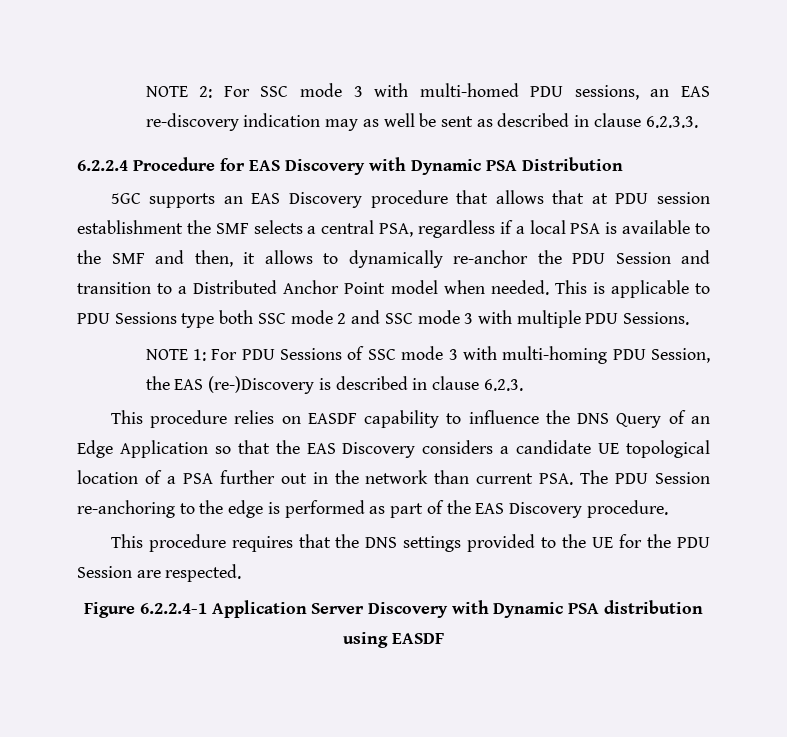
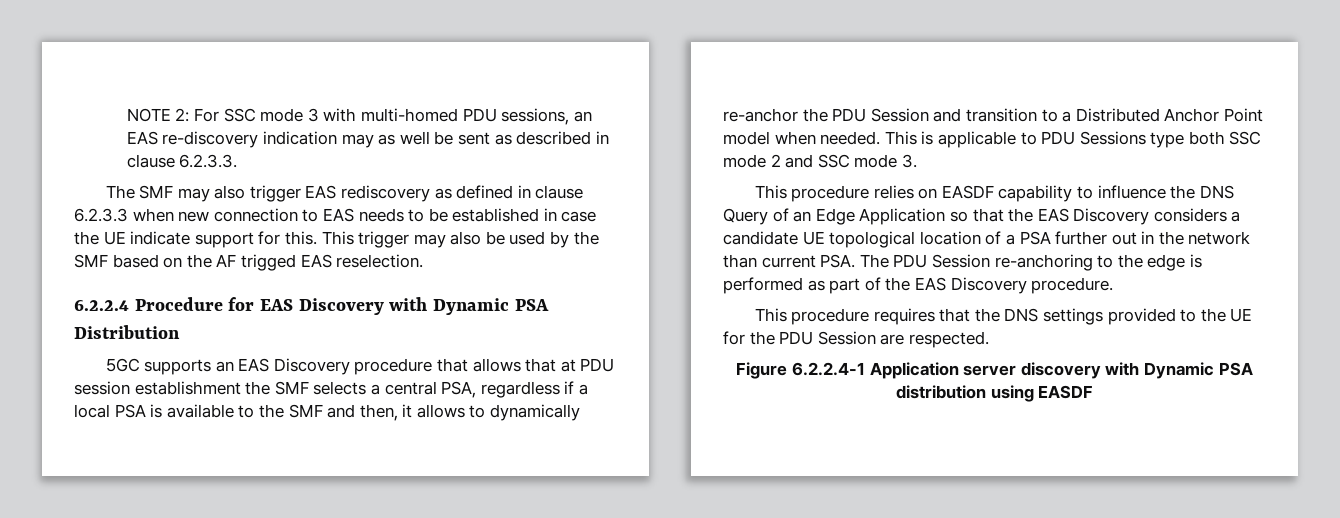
+ The SMF may also trigger EAS rediscovery as defined in clause 6.2.3.3 when new connection to EAS needs to be established in case the UE indicate support for this. This trigger may also be used by the SMF based on the AF trigged EAS reselection.
- This is applicable to PDU Sessions type both SSC mode 2 and SSC mode 3 with multiple PDU Sessions.
- NOTE 1: For PDU Sessions of SSC mode 3 with multi-homing PDU Session, the EAS (re-)Discovery is described in clause 6.2.3.
+ This is applicable to PDU Sessions type both SSC mode 2 and SSC mode 3.
- Figure 6.2.2.4-1 Application Server Discovery with Dynamic PSA distribution using EASDF
+ Figure 6.2.2.4-1 Application server discovery with Dynamic PSA distribution using EASDF

